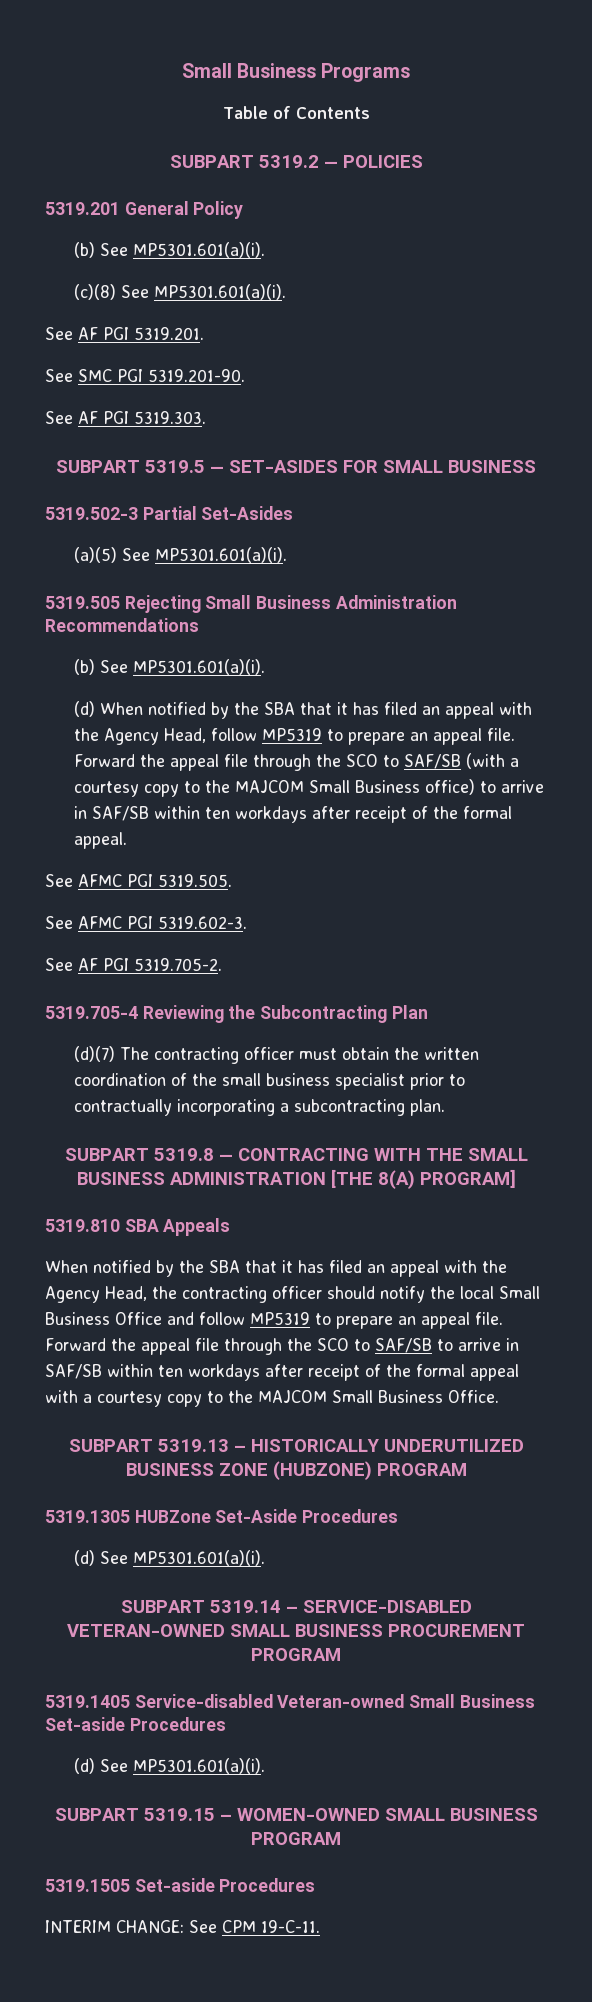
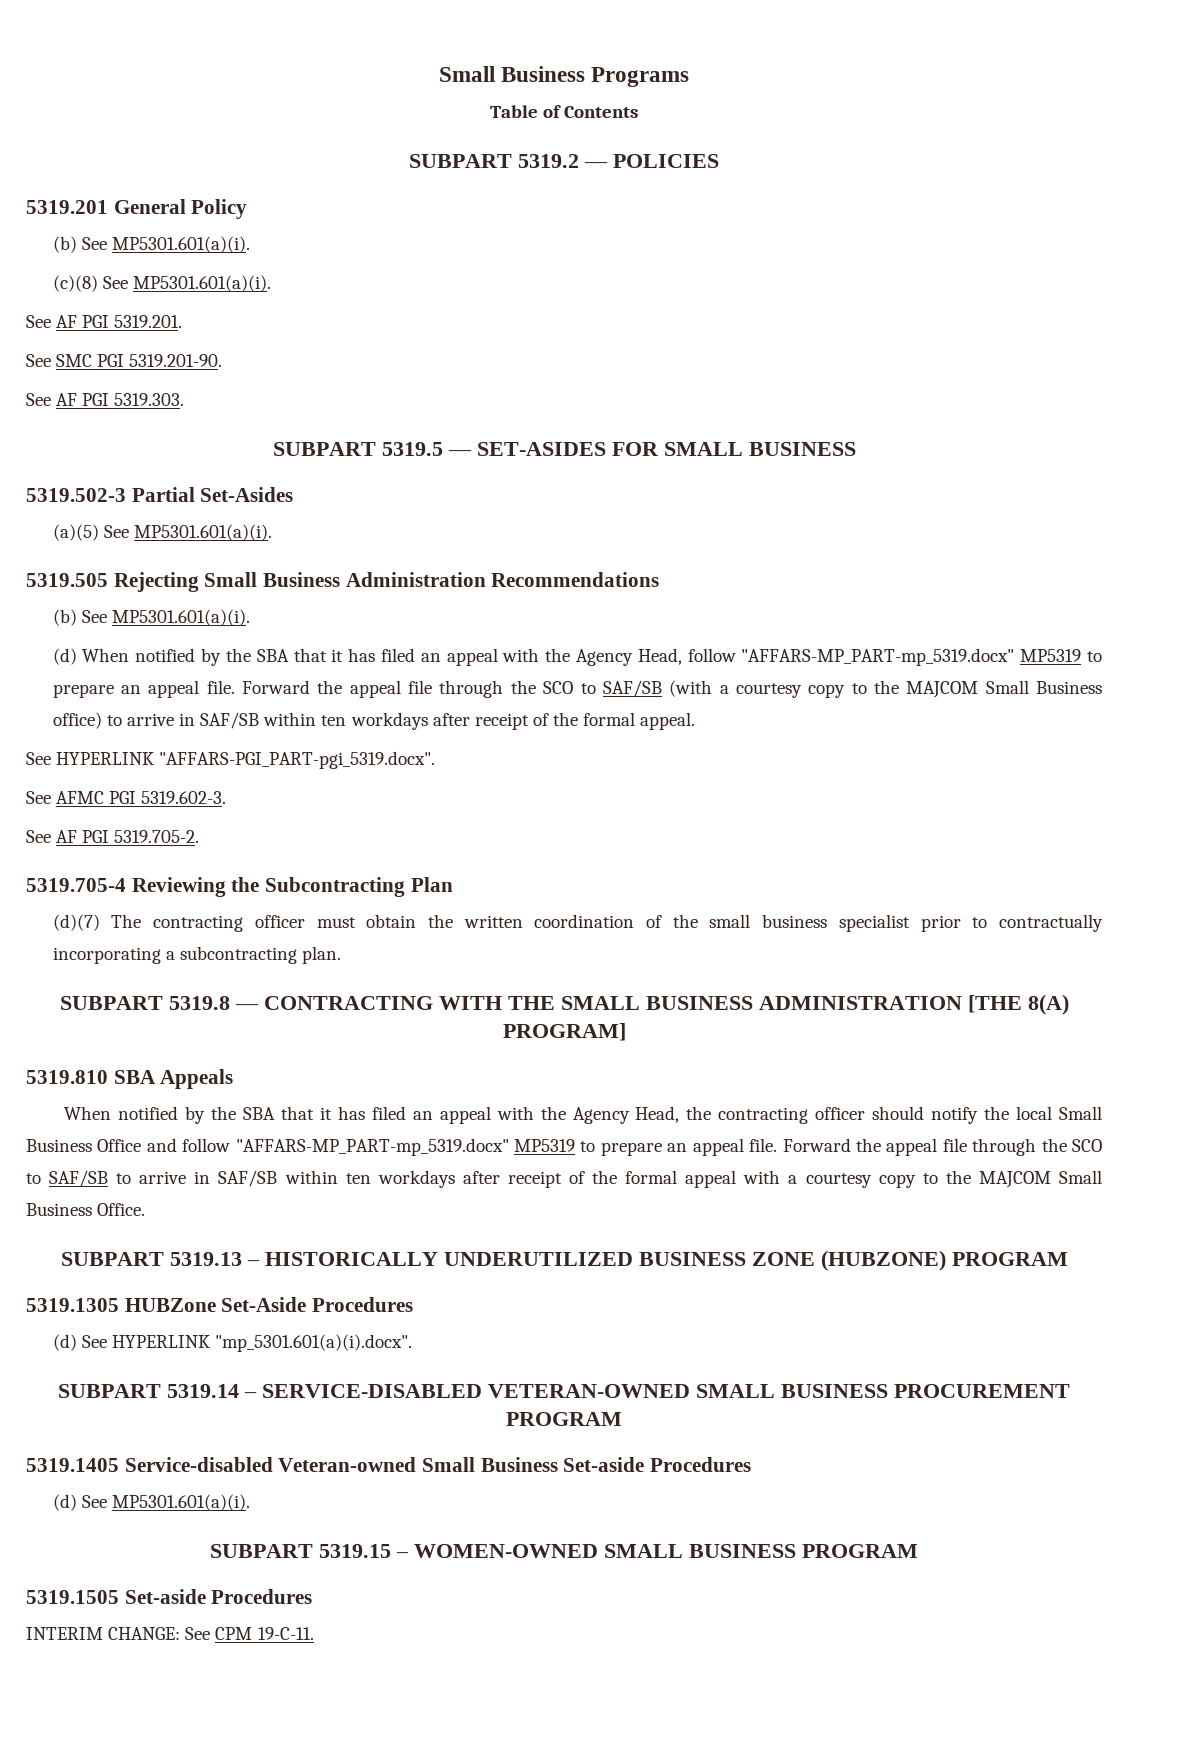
- (d) When notified by the SBA that it has filed an appeal with the Agency Head, follow MP5319 to prepare an appeal file.
+ (d) When notified by the SBA that it has filed an appeal with the Agency Head, follow "AFFARS-MP_PART-mp_5319.docx" MP5319 to prepare an appeal file.
- See AFMC PGI 5319.505.
+ See HYPERLINK "AFFARS-PGI_PART-pgi_5319.docx".
- When notified by the SBA that it has filed an appeal with the Agency Head, the contracting officer should notify the local Small Business Office and follow MP5319 to prepare an appeal file.
+ When notified by the SBA that it has filed an appeal with the Agency Head, the contracting officer should notify the local Small Business Office and follow "AFFARS-MP_PART-mp_5319.docx" MP5319 to prepare an appeal file.
  5319.1305 HUBZone Set-Aside Procedures
- (d) See MP5301.601(a)(i).
+ (d) See HYPERLINK "mp_5301.601(a)(i).docx".

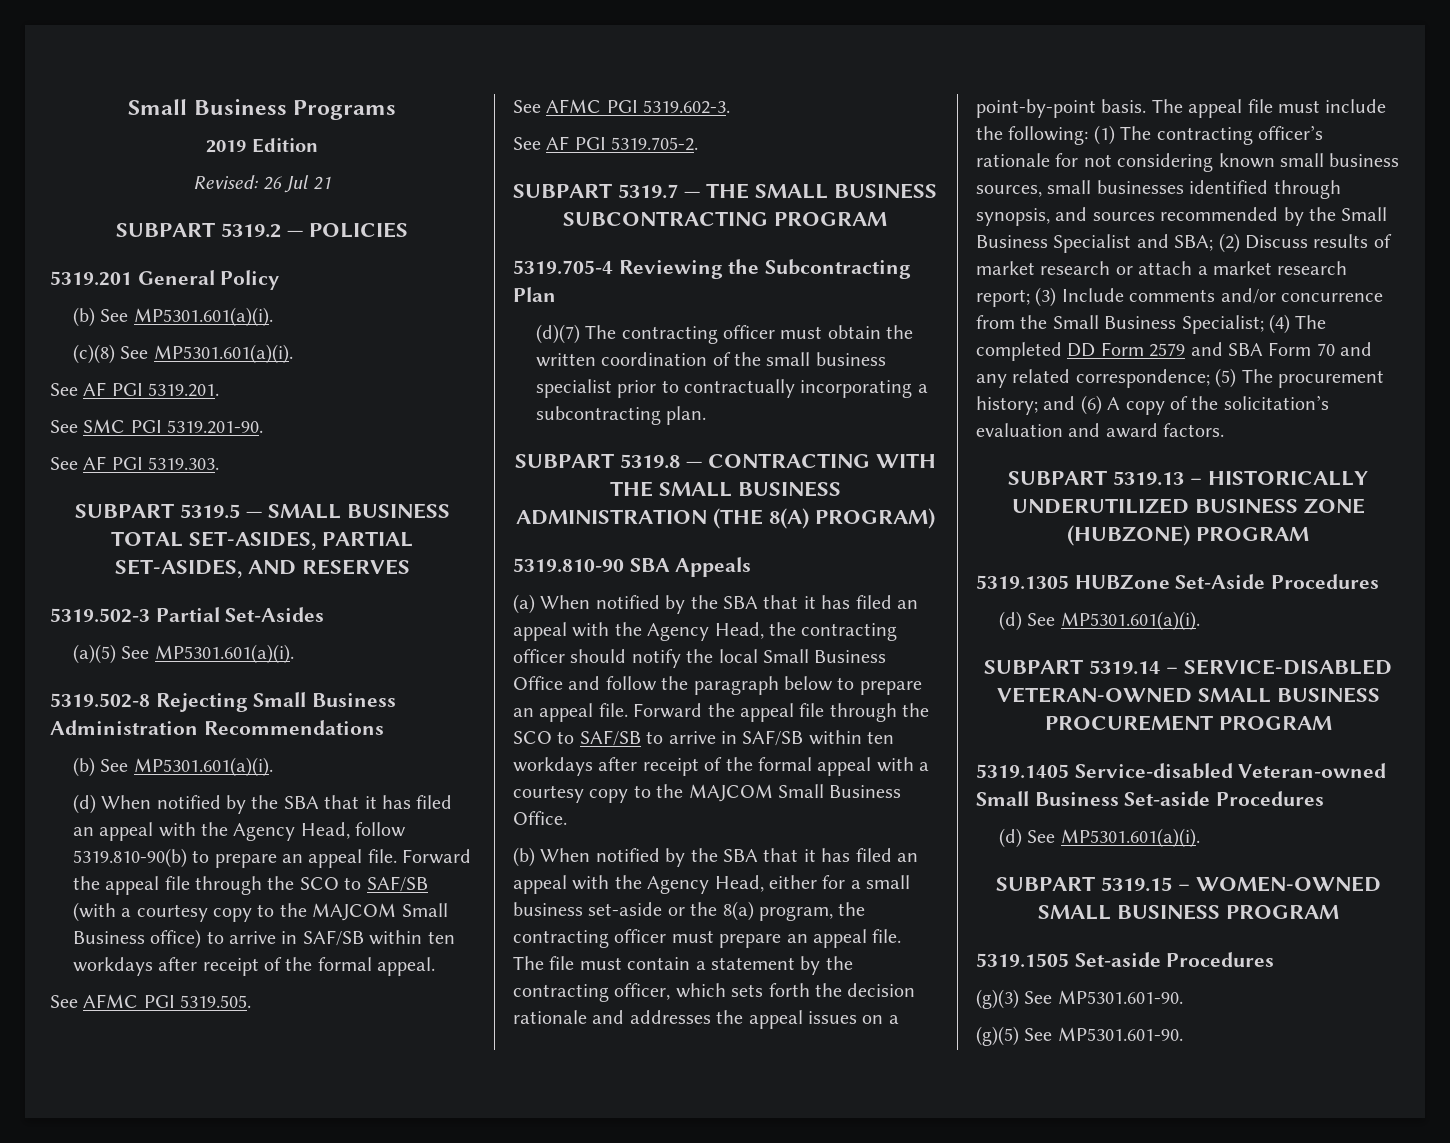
- Table of Contents
+ 2019 Edition
+ Revised: 26 Jul 21
- SUBPART 5319.5 — SET-ASIDES FOR SMALL BUSINESS
+ SUBPART 5319.5 — SMALL BUSINESS TOTAL SET-ASIDES, PARTIAL SET-ASIDES, AND RESERVES
- 5319.505 Rejecting Small Business Administration Recommendations
+ 5319.502-8 Rejecting Small Business Administration Recommendations
- (d) When notified by the SBA that it has filed an appeal with the Agency Head, follow "AFFARS-MP_PART-mp_5319.docx" MP5319 to prepare an appeal file.
+ (d) When notified by the SBA that it has filed an appeal with the Agency Head, follow 5319.810-90(b) to prepare an appeal file.
- See HYPERLINK "AFFARS-PGI_PART-pgi_5319.docx".
+ See AFMC PGI 5319.505.
+ SUBPART 5319.7 — THE SMALL BUSINESS SUBCONTRACTING PROGRAM
- SUBPART 5319.8 — CONTRACTING WITH THE SMALL BUSINESS ADMINISTRATION [THE 8(A) PROGRAM]
- 5319.810 SBA Appeals
+ SUBPART 5319.8 — CONTRACTING WITH THE SMALL BUSINESS ADMINISTRATION (THE 8(A) PROGRAM)
+ 5319.810-90 SBA Appeals
- When notified by the SBA that it has filed an appeal with the Agency Head, the contracting officer should notify the local Small Business Office and follow "AFFARS-MP_PART-mp_5319.docx" MP5319 to prepare an appeal file.
+ (a) When notified by the SBA that it has filed an appeal with the Agency Head, the contracting officer should notify the local Small Business Office and follow the paragraph below to prepare an appeal file.
+ (b) When notified by the SBA that it has filed an appeal with the Agency Head, either for a small business set-aside or the 8(a) program, the contracting officer must prepare an appeal file. The file must contain a statement by the contracting officer, which sets forth the decision rationale and addresses the appeal issues on a point-by-point basis. The appeal file must include the following: (1) The contracting officer’s rationale for not considering known small business sources, small businesses identified through synopsis, and sources recommended by the Small Business Specialist and SBA; (2) Discuss results of market research or attach a market research report; (3) Include comments and/or concurrence from the Small Business Specialist; (4) The completed DD Form 2579 and SBA Form 70 and any related correspondence; (5) The procurement history; and (6) A copy of the solicitation’s evaluation and award factors.
  5319.1305 HUBZone Set-Aside Procedures
- (d) See HYPERLINK "mp_5301.601(a)(i).docx".
+ (d) See MP5301.601(a)(i).
- INTERIM CHANGE: See CPM 19-C-11.
+ (g)(3) See MP5301.601-90.
+ (g)(5) See MP5301.601-90.

